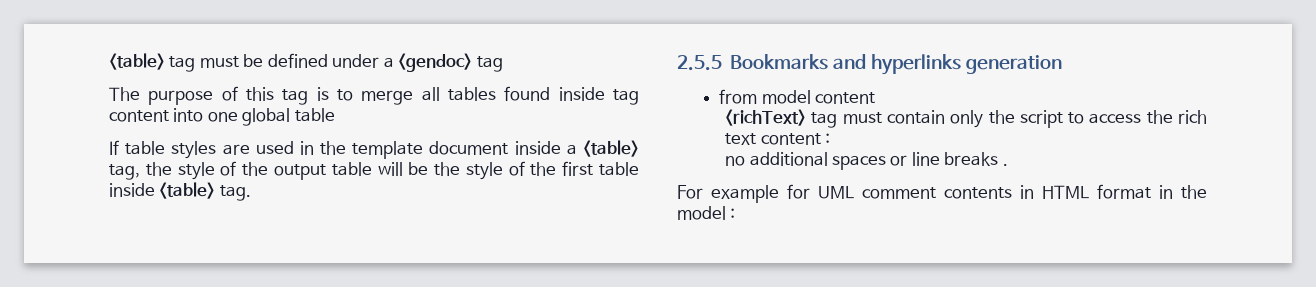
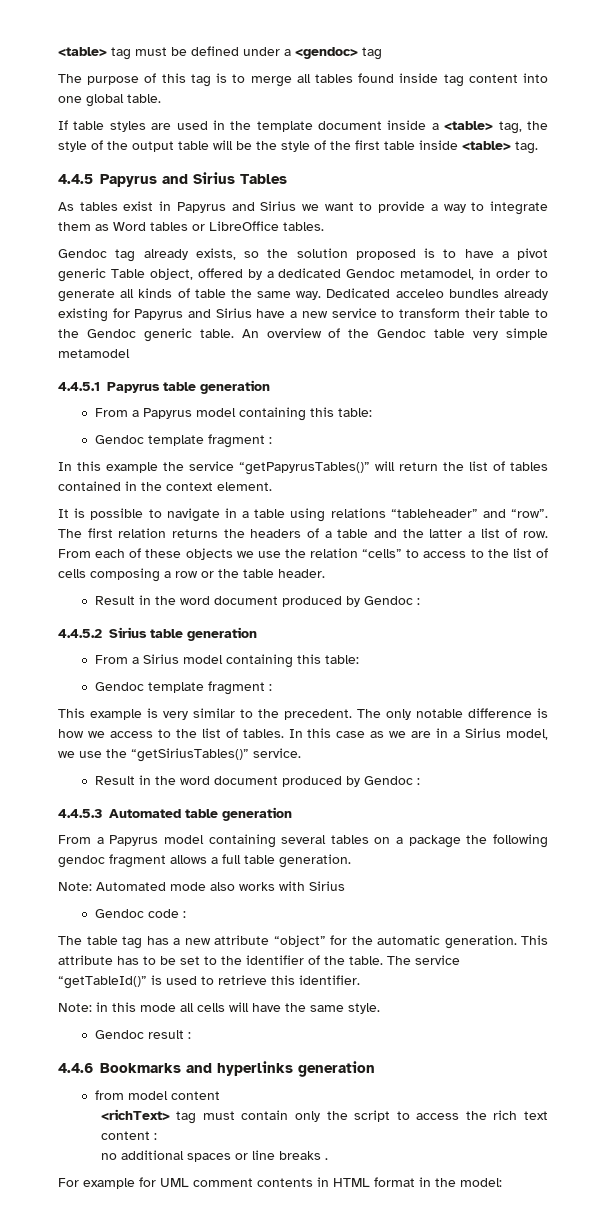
- The purpose of this tag is to merge all tables found inside tag content into one global table
+ The purpose of this tag is to merge all tables found inside tag content into one global table.
- 2.5.5 Bookmarks and hyperlinks generation
+ 4.4.5 Papyrus and Sirius Tables
+ As tables exist in Papyrus and Sirius we want to provide a way to integrate them as Word tables or LibreOffice tables.
+ Gendoc tag already exists, so the solution proposed is to have a pivot generic Table object, offered by a dedicated Gendoc metamodel, in order to generate all kinds of table the same way. Dedicated acceleo bundles already existing for Papyrus and Sirius have a new service to transform their table to the Gendoc generic table. An overview of the Gendoc table very simple metamodel
+ 4.4.5.1 Papyrus table generation
+ From a Papyrus model containing this table:
+ Gendoc template fragment :
+ In this example the service “getPapyrusTables()” will return the list of tables contained in the context element.
+ It is possible to navigate in a table using relations “tableheader” and “row”. The first relation returns the headers of a table and the latter a list of row. From each of these objects we use the relation “cells” to access to the list of cells composing a row or the table header.
+ Result in the word document produced by Gendoc :
+ 4.4.5.2 Sirius table generation
+ From a Sirius model containing this table:
+ Gendoc template fragment :
+ This example is very similar to the precedent. The only notable difference is how we access to the list of tables. In this case as we are in a Sirius model, we use the “getSiriusTables()” service.
+ Result in the word document produced by Gendoc :
+ 4.4.5.3 Automated table generation
+ From a Papyrus model containing several tables on a package the following gendoc fragment allows a full table generation.
+ Note: Automated mode also works with Sirius
+ Gendoc code :
+ The table tag has a new attribute “object” for the automatic generation. This attribute has to be set to the identifier of the table. The service “getTableId()” is used to retrieve this identifier.
+ Note: in this mode all cells will have the same style.
+ Gendoc result :
+ 4.4.6 Bookmarks and hyperlinks generation
- For example for UML comment contents in HTML format in the model :
+ For example for UML comment contents in HTML format in the model:

